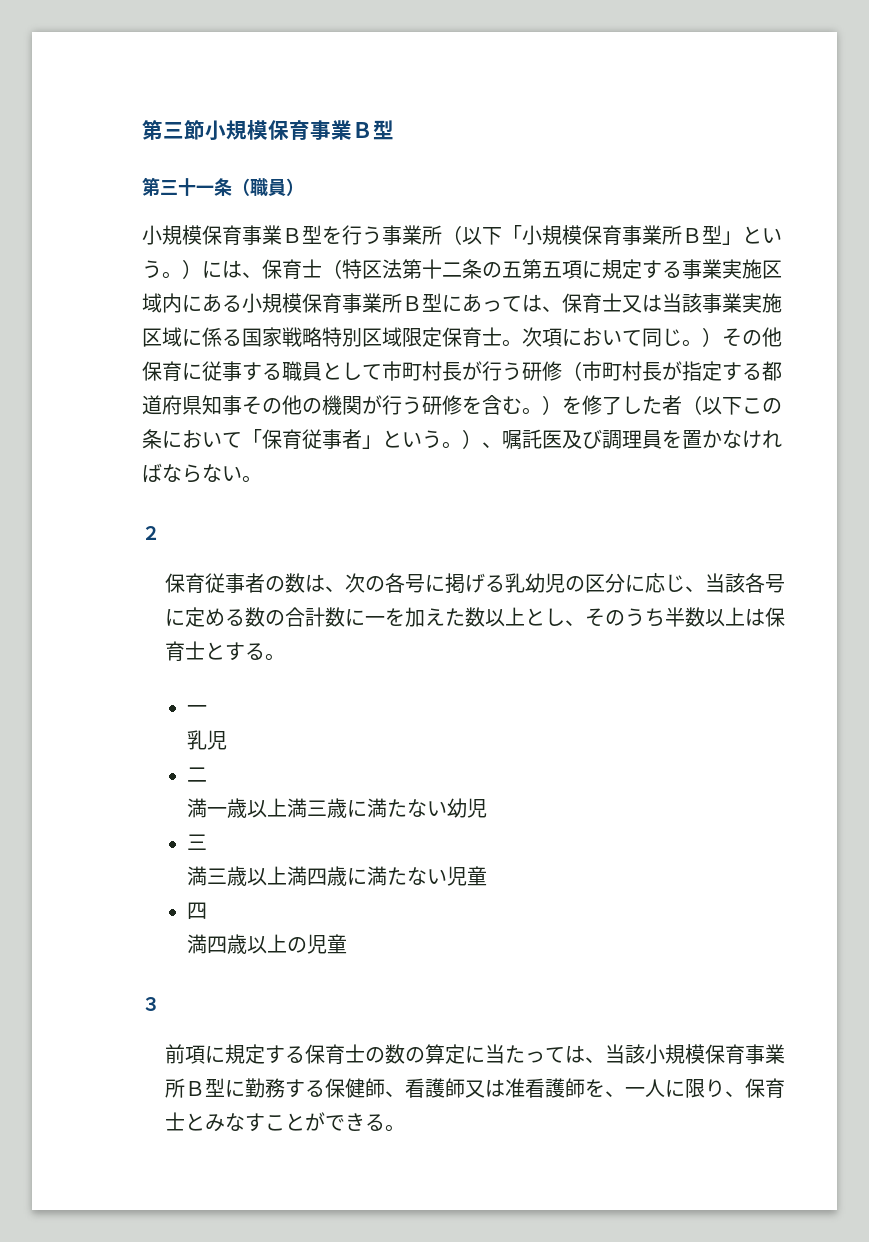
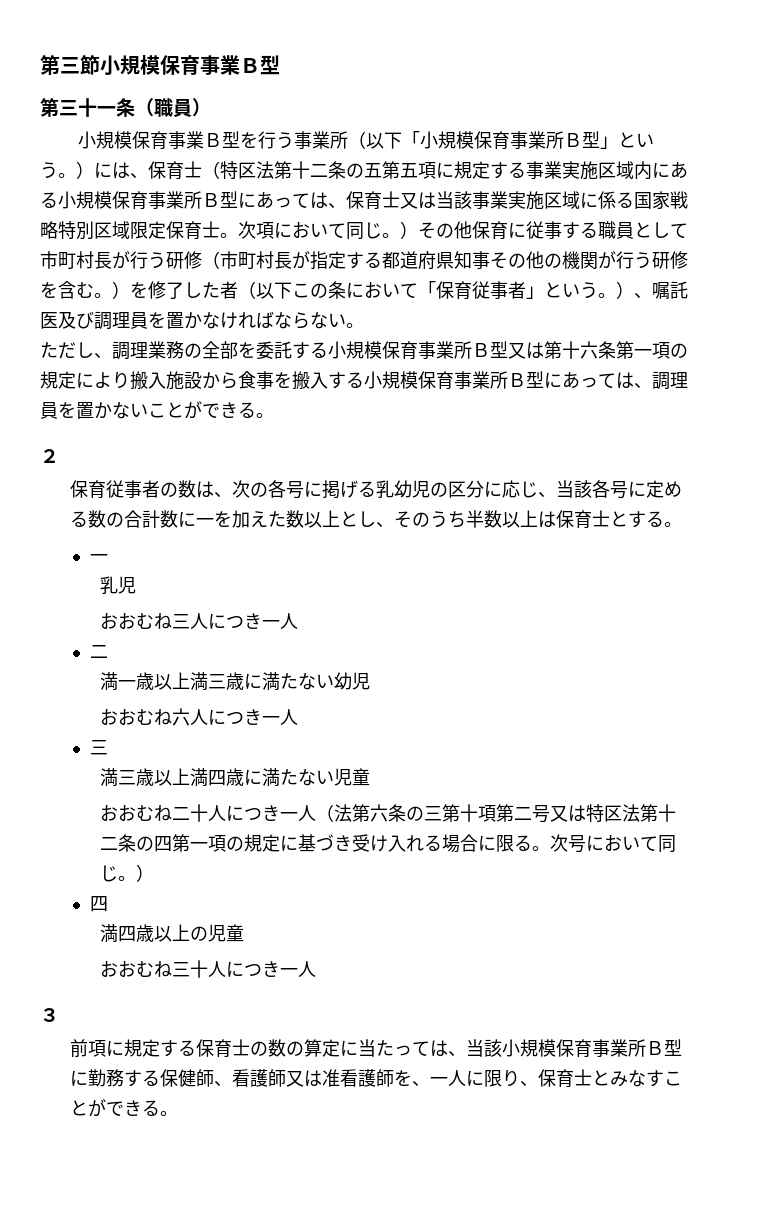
+ ただし、調理業務の全部を委託する小規模保育事業所Ｂ型又は第十六条第一項の規定により搬入施設から食事を搬入する小規模保育事業所Ｂ型にあっては、調理員を置かないことができる。
+ おおむね三人につき一人
+ おおむね六人につき一人
+ おおむね二十人につき一人（法第六条の三第十項第二号又は特区法第十二条の四第一項の規定に基づき受け入れる場合に限る。次号において同じ。）
+ おおむね三十人につき一人

